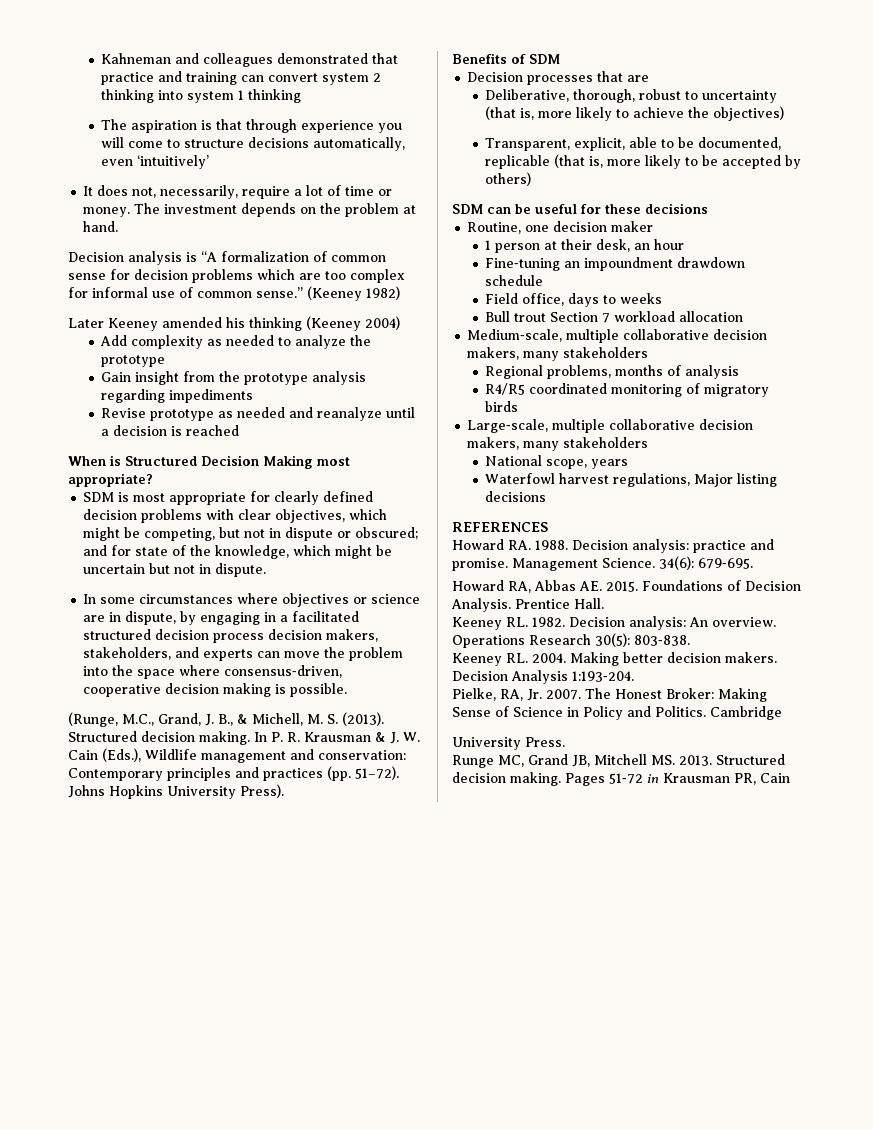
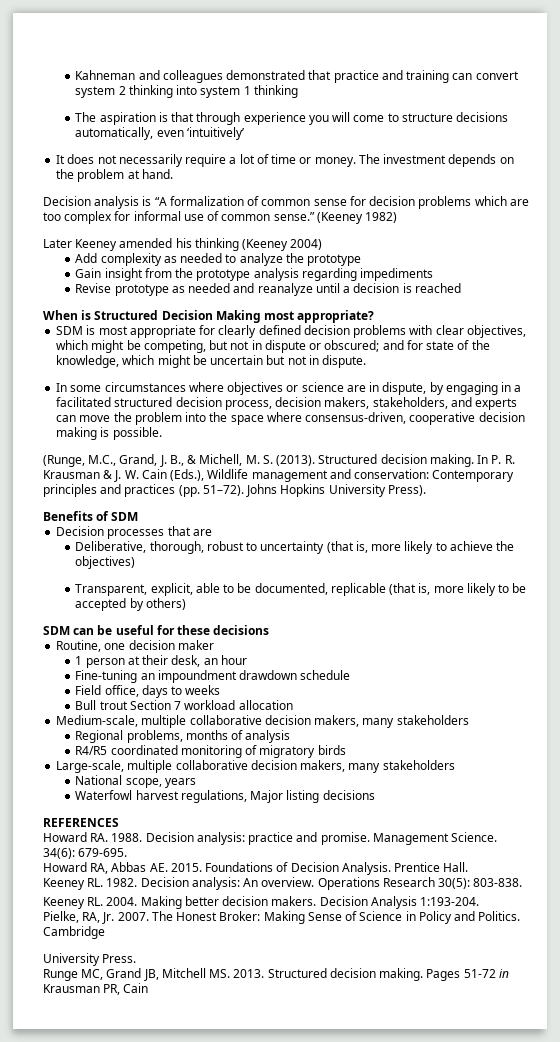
- It does not, necessarily, require a lot of time or money.
+ It does not necessarily require a lot of time or money.
- In some circumstances where objectives or science are in dispute, by engaging in a facilitated structured decision process decision makers, stakeholders, and experts can move the problem into the space where consensus‐driven, cooperative decision making is possible.
+ In some circumstances where objectives or science are in dispute, by engaging in a facilitated structured decision process, decision makers, stakeholders, and experts can move the problem into the space where consensus‐driven, cooperative decision making is possible.

